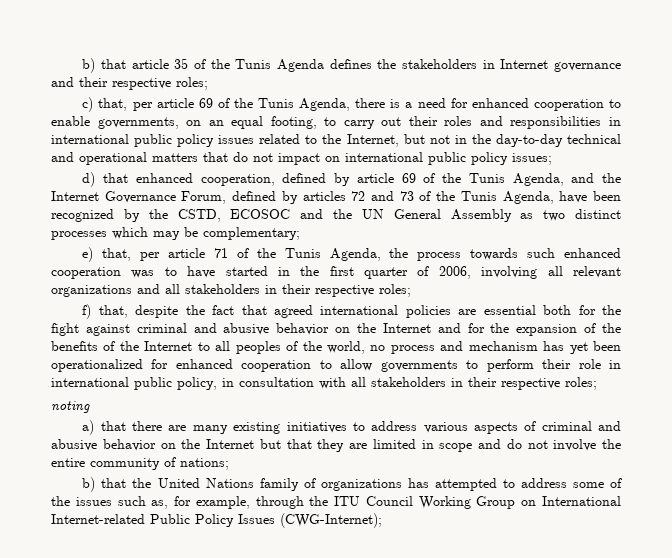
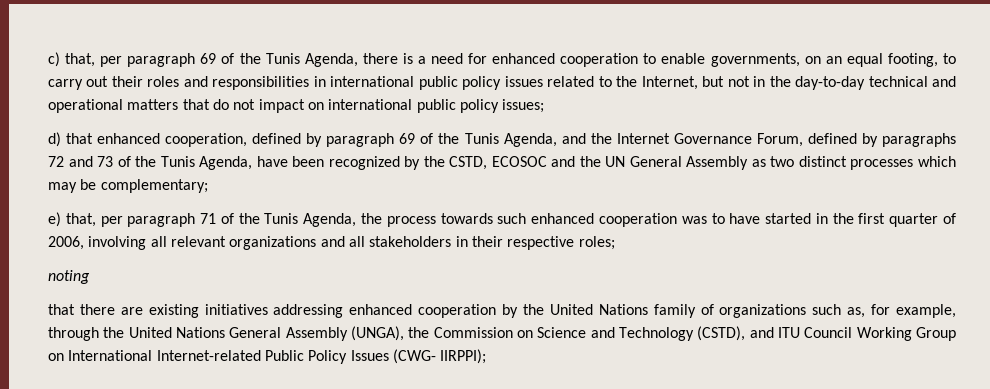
- b) that article 35 of the Tunis Agenda defines the stakeholders in Internet governance and their respective roles;
- c) that, per article 69 of the Tunis Agenda, there is a need for enhanced cooperation to enable governments, on an equal footing, to carry out their roles and responsibilities in international public policy issues related to the Internet, but not in the day-to-day technical and operational matters that do not impact on international public policy issues;
+ c) that, per paragraph 69 of the Tunis Agenda, there is a need for enhanced cooperation to enable governments, on an equal footing, to carry out their roles and responsibilities in international public policy issues related to the Internet, but not in the day-to-day technical and operational matters that do not impact on international public policy issues;
- d) that enhanced cooperation, defined by article 69 of the Tunis Agenda, and the Internet Governance Forum, defined by articles 72 and 73 of the Tunis Agenda, have been recognized by the CSTD, ECOSOC and the UN General Assembly as two distinct processes which may be complementary;
+ d) that enhanced cooperation, defined by paragraph 69 of the Tunis Agenda, and the Internet Governance Forum, defined by paragraphs 72 and 73 of the Tunis Agenda, have been recognized by the CSTD, ECOSOC and the UN General Assembly as two distinct processes which may be complementary;
- e) that, per article 71 of the Tunis Agenda, the process towards such enhanced cooperation was to have started in the first quarter of 2006, involving all relevant organizations and all stakeholders in their respective roles;
+ e) that, per paragraph 71 of the Tunis Agenda, the process towards such enhanced cooperation was to have started in the first quarter of 2006, involving all relevant organizations and all stakeholders in their respective roles;
- f) that, despite the fact that agreed international policies are essential both for the fight against criminal and abusive behavior on the Internet and for the expansion of the benefits of the Internet to all peoples of the world, no process and mechanism has yet been operationalized for enhanced cooperation to allow governments to perform their role in international public policy, in consultation with all stakeholders in their respective roles;
- a) that there are many existing initiatives to address various aspects of criminal and abusive behavior on the Internet but that they are limited in scope and do not involve the entire community of nations;
- b) that the United Nations family of organizations has attempted to address some of the issues such as, for example, through the ITU Council Working Group on International Internet-related Public Policy Issues (CWG-Internet);
+ that there are existing initiatives addressing enhanced cooperation by the United Nations family of organizations such as, for example, through the United Nations General Assembly (UNGA), the Commission on Science and Technology (CSTD), and ITU Council Working Group on International Internet-related Public Policy Issues (CWG- IIRPPI);

